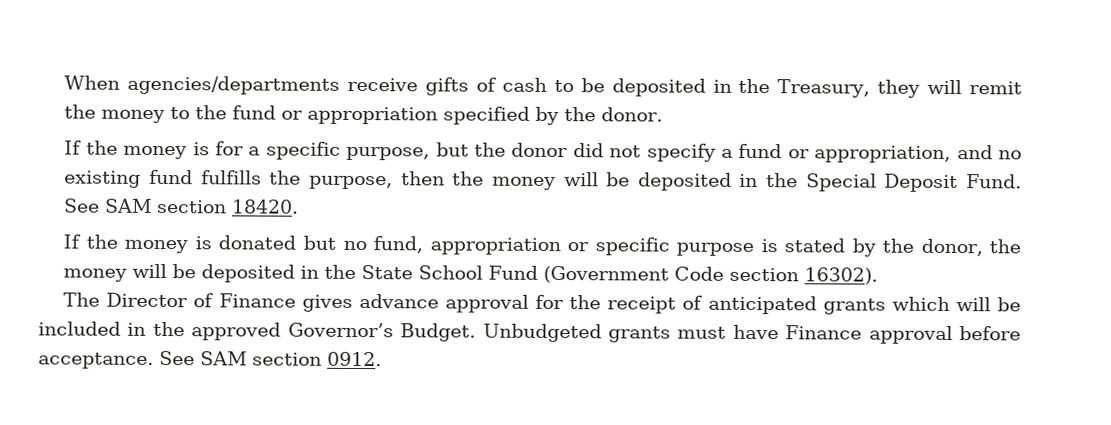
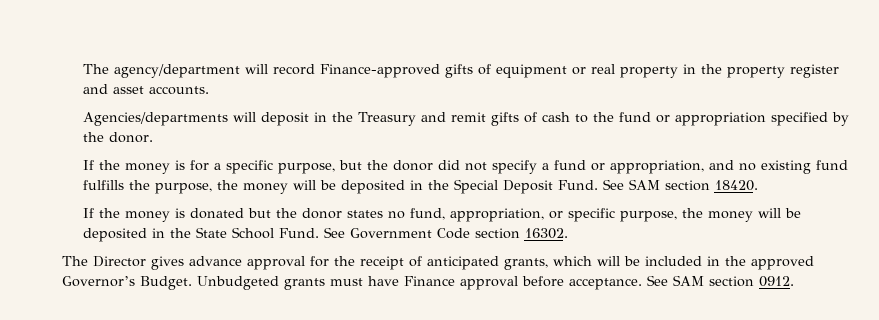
- When agencies/departments receive gifts of cash to be deposited in the Treasury, they will remit the money to the fund or appropriation specified by the donor.
+ The agency/department will record Finance-approved gifts of equipment or real property in the property register and asset accounts.
+ Agencies/departments will deposit in the Treasury and remit gifts of cash to the fund or appropriation specified by the donor.
- If the money is for a specific purpose, but the donor did not specify a fund or appropriation, and no existing fund fulfills the purpose, then the money will be deposited in the Special Deposit Fund.
+ If the money is for a specific purpose, but the donor did not specify a fund or appropriation, and no existing fund fulfills the purpose, the money will be deposited in the Special Deposit Fund.
- If the money is donated but no fund, appropriation or specific purpose is stated by the donor, the money will be deposited in the State School Fund (Government Code section 16302).
+ If the money is donated but the donor states no fund, appropriation, or specific purpose, the money will be deposited in the State School Fund. See Government Code section 16302.
- The Director of Finance gives advance approval for the receipt of anticipated grants which will be included in the approved Governor’s Budget.
+ The Director gives advance approval for the receipt of anticipated grants, which will be included in the approved Governor’s Budget.

